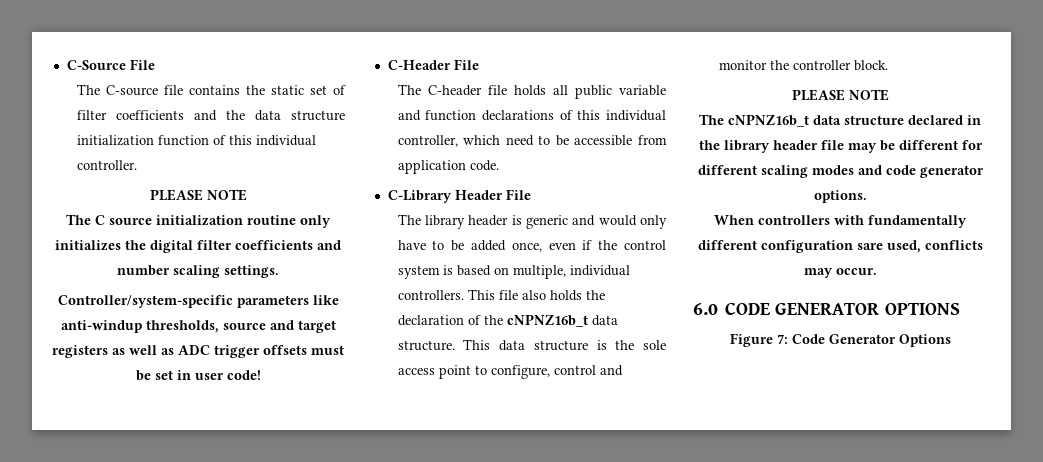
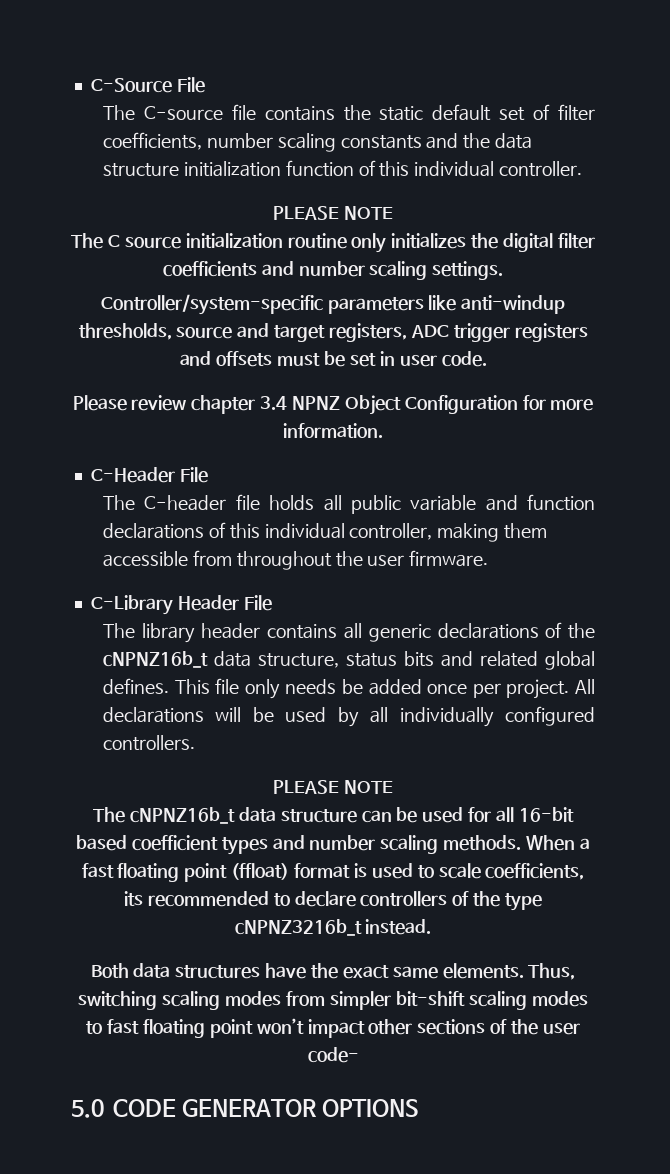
- The C-source file contains the static set of filter coefficients and the data structure initialization function of this individual controller.
+ The C-source file contains the static default set of filter coefficients, number scaling constants and the data structure initialization function of this individual controller.
- Controller/system-specific parameters like anti-windup thresholds, source and target registers as well as ADC trigger offsets must be set in user code!
+ Controller/system-specific parameters like anti-windup thresholds, source and target registers, ADC trigger registers and offsets must be set in user code.
+ Please review chapter 3.4 NPNZ Object Configuration for more information.
- The C-header file holds all public variable and function declarations of this individual controller, which need to be accessible from application code.
+ The C-header file holds all public variable and function declarations of this individual controller, making them accessible from throughout the user firmware.
- The library header is generic and would only have to be added once, even if the control system is based on multiple, individual controllers. This file also holds the declaration of the cNPNZ16b_t data structure. This data structure is the sole access point to configure, control and monitor the controller block.
+ The library header contains all generic declarations of the cNPNZ16b_t data structure, status bits and related global defines. This file only needs be added once per project. All declarations will be used by all individually configured controllers.
- The cNPNZ16b_t data structure declared in the library header file may be different for different scaling modes and code generator options.
- When controllers with fundamentally different configuration sare used, conflicts may occur.
- 6.0 CODE GENERATOR OPTIONS
- Figure 7: Code Generator Options
+ The cNPNZ16b_t data structure can be used for all 16-bit based coefficient types and number scaling methods. When a fast floating point (ffloat) format is used to scale coefficients, its recommended to declare controllers of the type cNPNZ3216b_t instead.
+ Both data structures have the exact same elements. Thus, switching scaling modes from simpler bit-shift scaling modes to fast floating point won’t impact other sections of the user code-
+ 5.0 CODE GENERATOR OPTIONS

